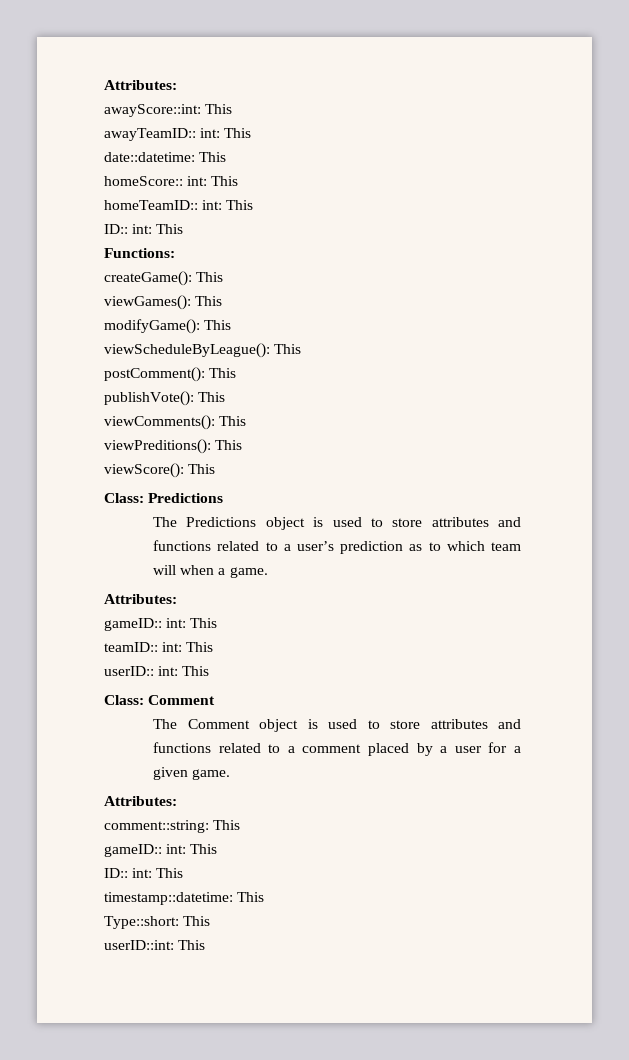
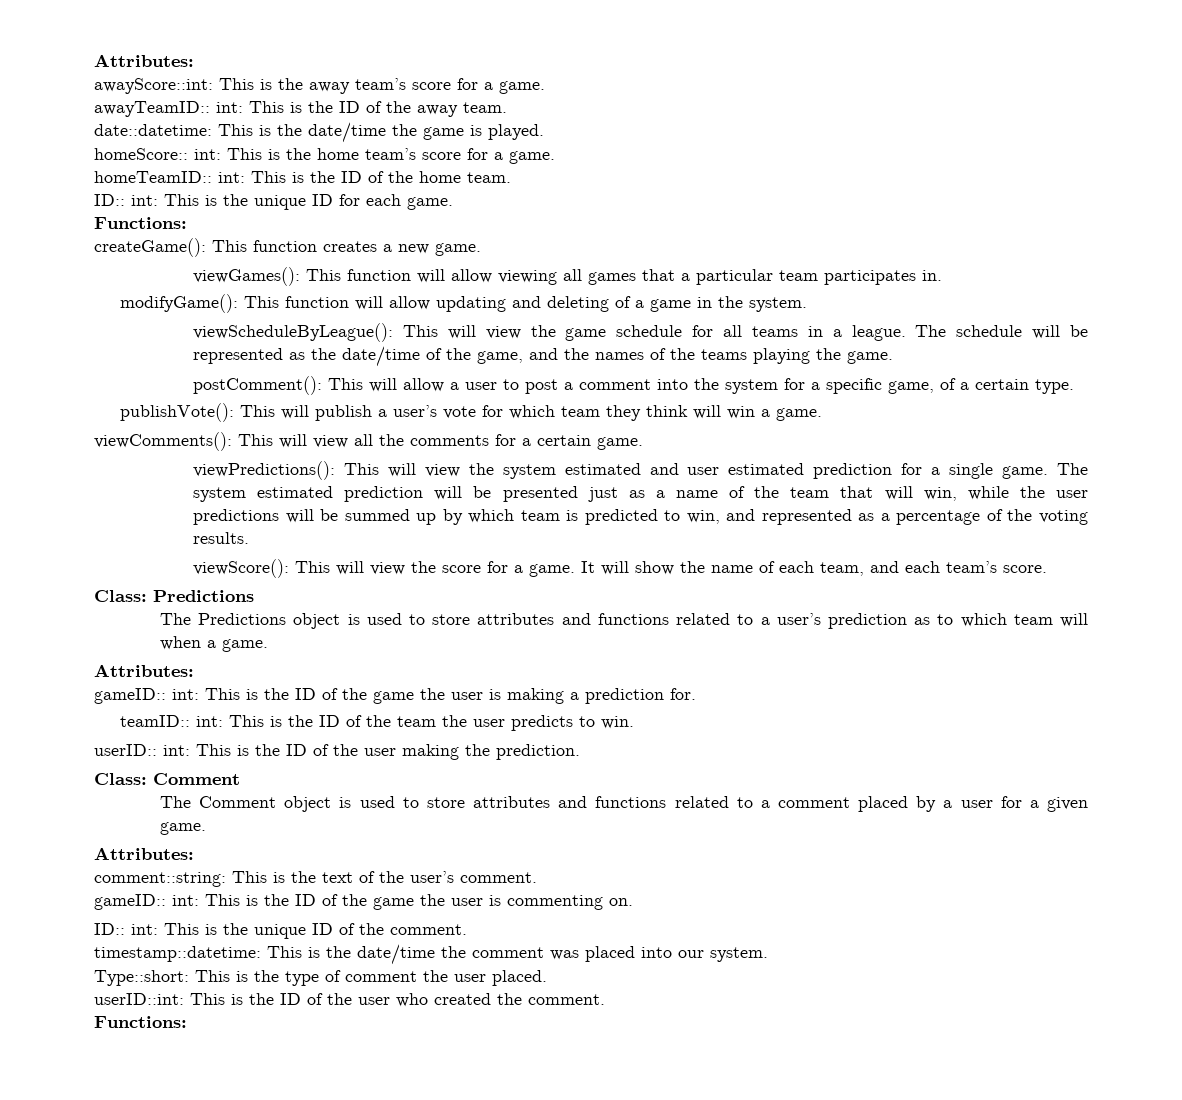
- awayScore::int: This
- awayTeamID:: int: This
- date::datetime: This
- homeScore:: int: This
- homeTeamID:: int: This
- ID:: int: This
+ awayScore::int: This is the away team’s score for a game.
+ awayTeamID:: int: This is the ID of the away team.
+ date::datetime: This is the date/time the game is played.
+ homeScore:: int: This is the home team’s score for a game.
+ homeTeamID:: int: This is the ID of the home team.
+ ID:: int: This is the unique ID for each game.
  Functions:
- createGame(): This
- viewGames(): This
- modifyGame(): This
- viewScheduleByLeague(): This
- postComment(): This
- publishVote(): This
- viewComments(): This
- viewPreditions(): This
- viewScore(): This
+ createGame(): This function creates a new game.
+ viewGames(): This function will allow viewing all games that a particular team participates in.
+ modifyGame(): This function will allow updating and deleting of a game in the system.
+ viewScheduleByLeague(): This will view the game schedule for all teams in a league. The schedule will be represented as the date/time of the game, and the names of the teams playing the game.
+ postComment(): This will allow a user to post a comment into the system for a specific game, of a certain type.
+ publishVote(): This will publish a user’s vote for which team they think will win a game.
+ viewComments(): This will view all the comments for a certain game.
+ viewPredictions(): This will view the system estimated and user estimated prediction for a single game. The system estimated prediction will be presented just as a name of the team that will win, while the user predictions will be summed up by which team is predicted to win, and represented as a percentage of the voting results.
+ viewScore(): This will view the score for a game. It will show the name of each team, and each team’s score.
  The Predictions object is used to store attributes and functions related to a user’s prediction as to which team will when a game.
  Attributes:
- gameID:: int: This
- teamID:: int: This
- userID:: int: This
+ gameID:: int: This is the ID of the game the user is making a prediction for.
+ teamID:: int: This is the ID of the team the user predicts to win.
+ userID:: int: This is the ID of the user making the prediction.
- comment::string: This
- gameID:: int: This
- ID:: int: This
- timestamp::datetime: This
- Type::short: This
- userID::int: This
+ comment::string: This is the text of the user’s comment.
+ gameID:: int: This is the ID of the game the user is commenting on.
+ ID:: int: This is the unique ID of the comment.
+ timestamp::datetime: This is the date/time the comment was placed into our system.
+ Type::short: This is the type of comment the user placed.
+ userID::int: This is the ID of the user who created the comment.
+ Functions:

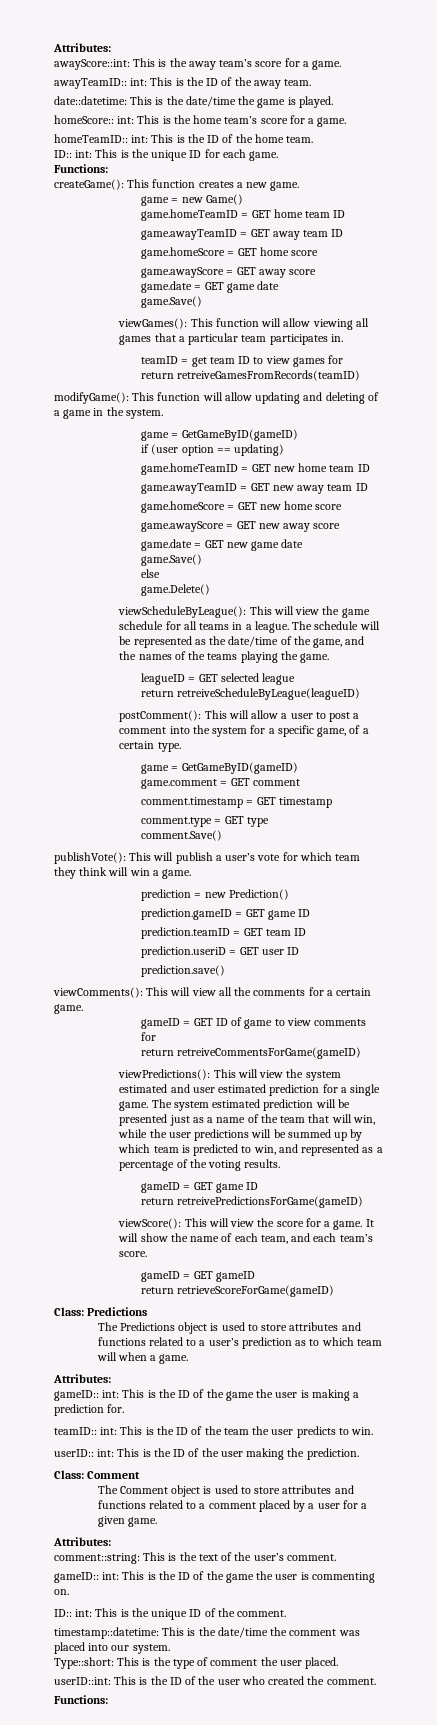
+ game = new Game()
+ game.homeTeamID = GET home team ID
+ game.awayTeamID = GET away team ID
+ game.homeScore = GET home score
+ game.awayScore = GET away score
+ game.date = GET game date
+ game.Save()
+ teamID = get team ID to view games for
+ return retreiveGamesFromRecords(teamID)
  modifyGame(): This function will allow updating and deleting of a game in the system.
+ game = GetGameByID(gameID)
+ if (user option == updating)
+ game.homeTeamID = GET new home team ID
+ game.awayTeamID = GET new away team ID
+ game.homeScore = GET new home score
+ game.awayScore = GET new away score
+ game.date = GET new game date
+ game.Save()
+ else
+ game.Delete()
+ leagueID = GET selected league
+ return retreiveScheduleByLeague(leagueID)
  postComment(): This will allow a user to post a comment into the system for a specific game, of a certain type.
+ game = GetGameByID(gameID)
+ game.comment = GET comment
+ comment.timestamp = GET timestamp
+ comment.type = GET type
+ comment.Save()
+ prediction = new Prediction()
+ prediction.gameID = GET game ID
+ prediction.teamID = GET team ID
+ prediction.useriD = GET user ID
+ prediction.save()
+ gameID = GET ID of game to view comments for
+ return retreiveCommentsForGame(gameID)
+ gameID = GET game ID
+ return retreivePredictionsForGame(gameID)
+ gameID = GET gameID
+ return retrieveScoreForGame(gameID)

